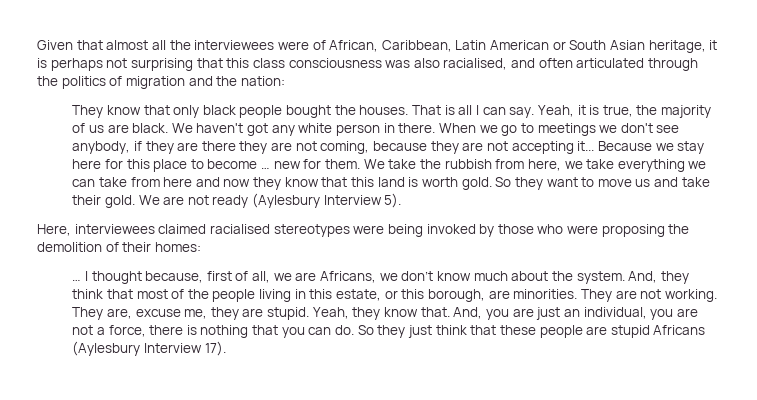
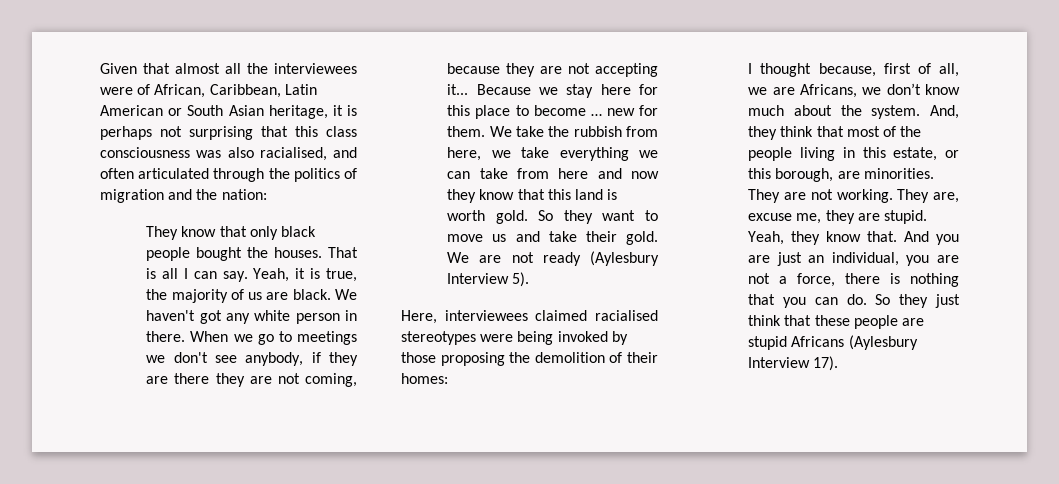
- Here, interviewees claimed racialised stereotypes were being invoked by those who were proposing the demolition of their homes:
- … I thought because, first of all, we are Africans, we don’t know much about the system.
+ Here, interviewees claimed racialised stereotypes were being invoked by those proposing the demolition of their homes:
+ I thought because, first of all, we are Africans, we don’t know much about the system.
- And, you are just an individual, you are not a force, there is nothing that you can do.
+ And you are just an individual, you are not a force, there is nothing that you can do.

